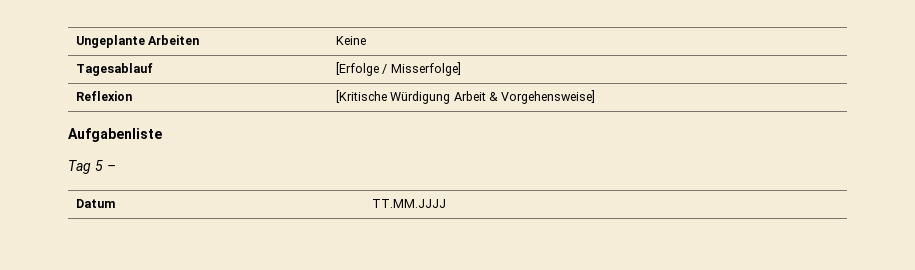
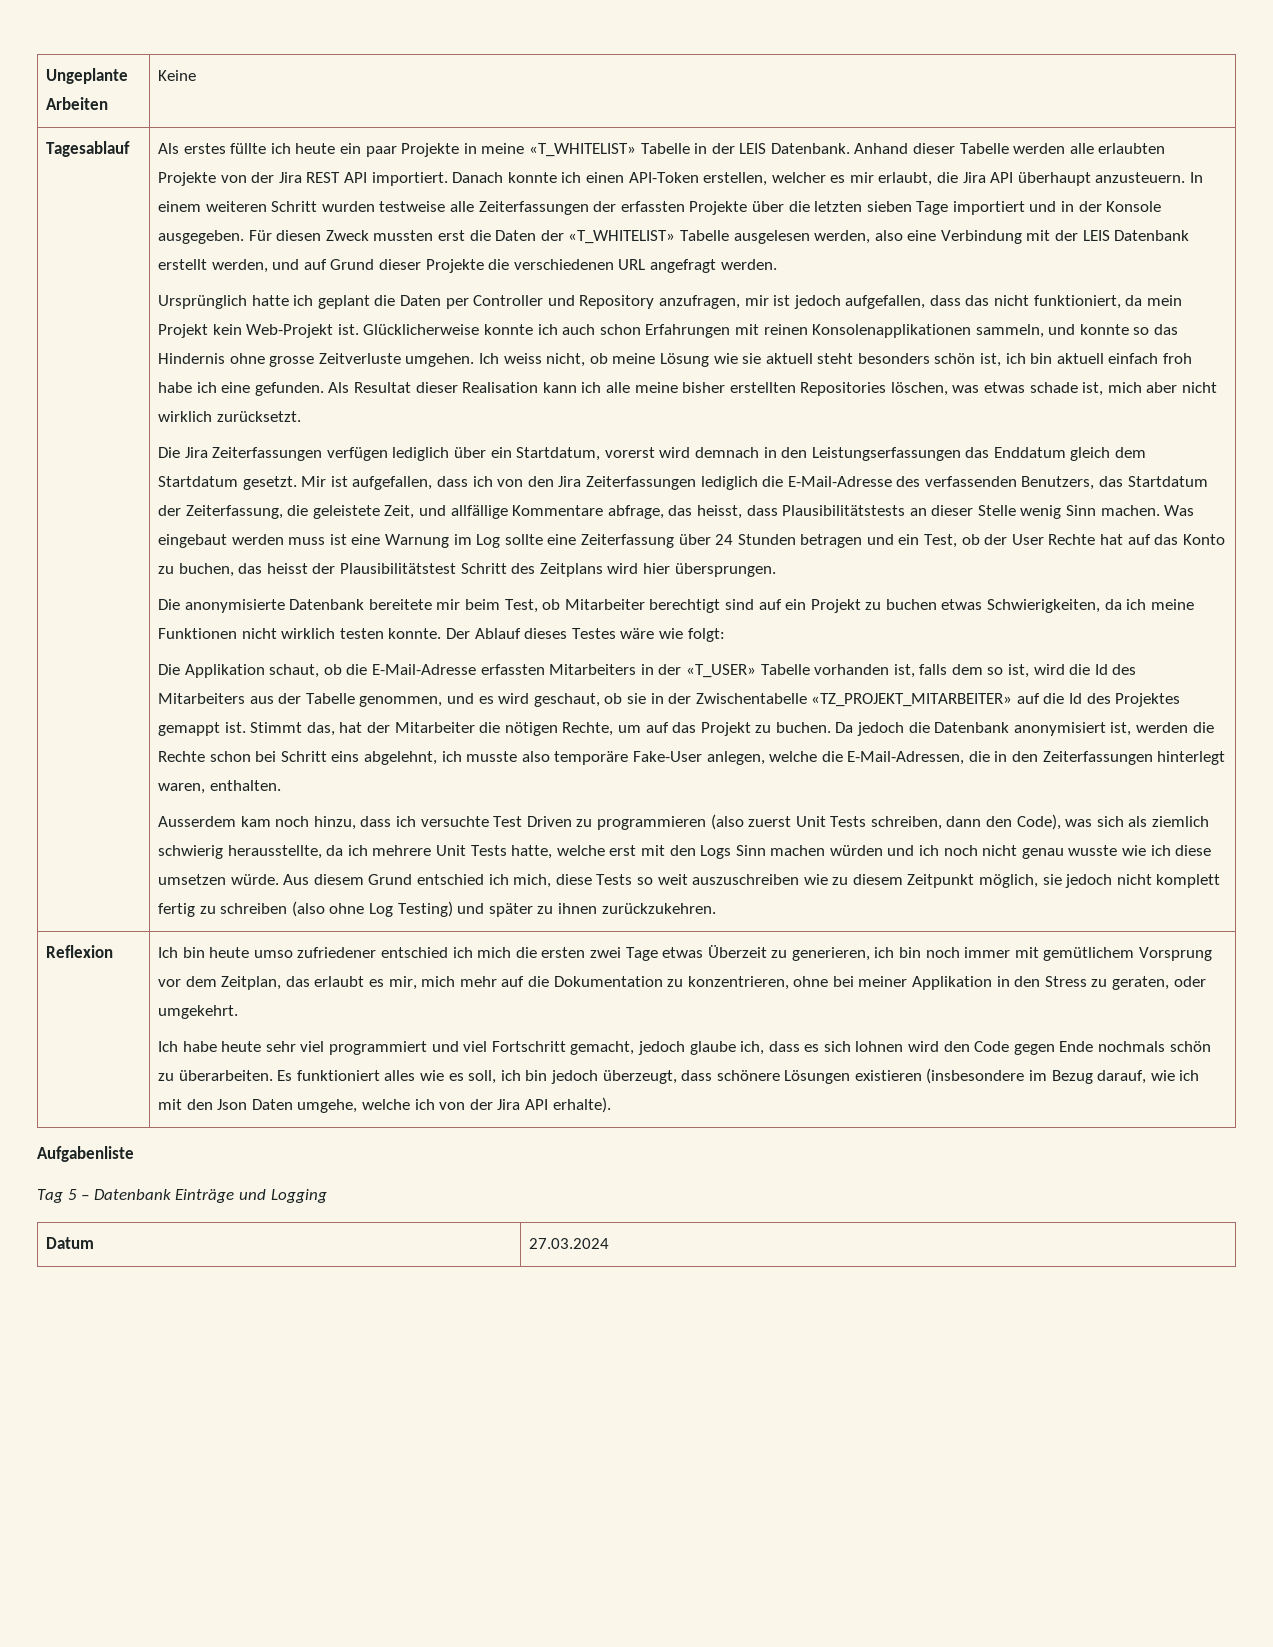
- [Erfolge / Misserfolge]
- Reflexion | [Kritische Würdigung Arbeit & Vorgehensweise]
+ Als erstes füllte ich heute ein paar Projekte in meine «T_WHITELIST» Tabelle in der LEIS Datenbank. Anhand dieser Tabelle werden alle erlaubten Projekte von der Jira REST API importiert. Danach konnte ich einen API-Token erstellen, welcher es mir erlaubt, die Jira API überhaupt anzusteuern. In einem weiteren Schritt wurden testweise alle Zeiterfassungen der erfassten Projekte über die letzten sieben Tage importiert und in der Konsole ausgegeben. Für diesen Zweck mussten erst die Daten der «T_WHITELIST» Tabelle ausgelesen werden, also eine Verbindung mit der LEIS Datenbank erstellt werden, und auf Grund dieser Projekte die verschiedenen URL angefragt werden.
+ Ursprünglich hatte ich geplant die Daten per Controller und Repository anzufragen, mir ist jedoch aufgefallen, dass das nicht funktioniert, da mein Projekt kein Web-Projekt ist. Glücklicherweise konnte ich auch schon Erfahrungen mit reinen Konsolenapplikationen sammeln, und konnte so das Hindernis ohne grosse Zeitverluste umgehen. Ich weiss nicht, ob meine Lösung wie sie aktuell steht besonders schön ist, ich bin aktuell einfach froh habe ich eine gefunden. Als Resultat dieser Realisation kann ich alle meine bisher erstellten Repositories löschen, was etwas schade ist, mich aber nicht wirklich zurücksetzt.
+ Die Jira Zeiterfassungen verfügen lediglich über ein Startdatum, vorerst wird demnach in den Leistungserfassungen das Enddatum gleich dem Startdatum gesetzt. Mir ist aufgefallen, dass ich von den Jira Zeiterfassungen lediglich die E-Mail-Adresse des verfassenden Benutzers, das Startdatum der Zeiterfassung, die geleistete Zeit, und allfällige Kommentare abfrage, das heisst, dass Plausibilitätstests an dieser Stelle wenig Sinn machen. Was eingebaut werden muss ist eine Warnung im Log sollte eine Zeiterfassung über 24 Stunden betragen und ein Test, ob der User Rechte hat auf das Konto zu buchen, das heisst der Plausibilitätstest Schritt des Zeitplans wird hier übersprungen.
+ Die anonymisierte Datenbank bereitete mir beim Test, ob Mitarbeiter berechtigt sind auf ein Projekt zu buchen etwas Schwierigkeiten, da ich meine Funktionen nicht wirklich testen konnte. Der Ablauf dieses Testes wäre wie folgt:
+ Die Applikation schaut, ob die E-Mail-Adresse erfassten Mitarbeiters in der «T_USER» Tabelle vorhanden ist, falls dem so ist, wird die Id des Mitarbeiters aus der Tabelle genommen, und es wird geschaut, ob sie in der Zwischentabelle «TZ_PROJEKT_MITARBEITER» auf die Id des Projektes gemappt ist. Stimmt das, hat der Mitarbeiter die nötigen Rechte, um auf das Projekt zu buchen. Da jedoch die Datenbank anonymisiert ist, werden die Rechte schon bei Schritt eins abgelehnt, ich musste also temporäre Fake-User anlegen, welche die E-Mail-Adressen, die in den Zeiterfassungen hinterlegt waren, enthalten.
+ Ausserdem kam noch hinzu, dass ich versuchte Test Driven zu programmieren (also zuerst Unit Tests schreiben, dann den Code), was sich als ziemlich schwierig herausstellte, da ich mehrere Unit Tests hatte, welche erst mit den Logs Sinn machen würden und ich noch nicht genau wusste wie ich diese umsetzen würde. Aus diesem Grund entschied ich mich, diese Tests so weit auszuschreiben wie zu diesem Zeitpunkt möglich, sie jedoch nicht komplett fertig zu schreiben (also ohne Log Testing) und später zu ihnen zurückzukehren.
+ Reflexion | Ich bin heute umso zufriedener entschied ich mich die ersten zwei Tage etwas Überzeit zu generieren, ich bin noch immer mit gemütlichem Vorsprung vor dem Zeitplan, das erlaubt es mir, mich mehr auf die Dokumentation zu konzentrieren, ohne bei meiner Applikation in den Stress zu geraten, oder umgekehrt.
+ Ich habe heute sehr viel programmiert und viel Fortschritt gemacht, jedoch glaube ich, dass es sich lohnen wird den Code gegen Ende nochmals schön zu überarbeiten. Es funktioniert alles wie es soll, ich bin jedoch überzeugt, dass schönere Lösungen existieren (insbesondere im Bezug darauf, wie ich mit den Json Daten umgehe, welche ich von der Jira API erhalte).
- Tag 5 –
+ Tag 5 – Datenbank Einträge und Logging
- Datum | TT.MM.JJJJ
+ Datum | 27.03.2024

